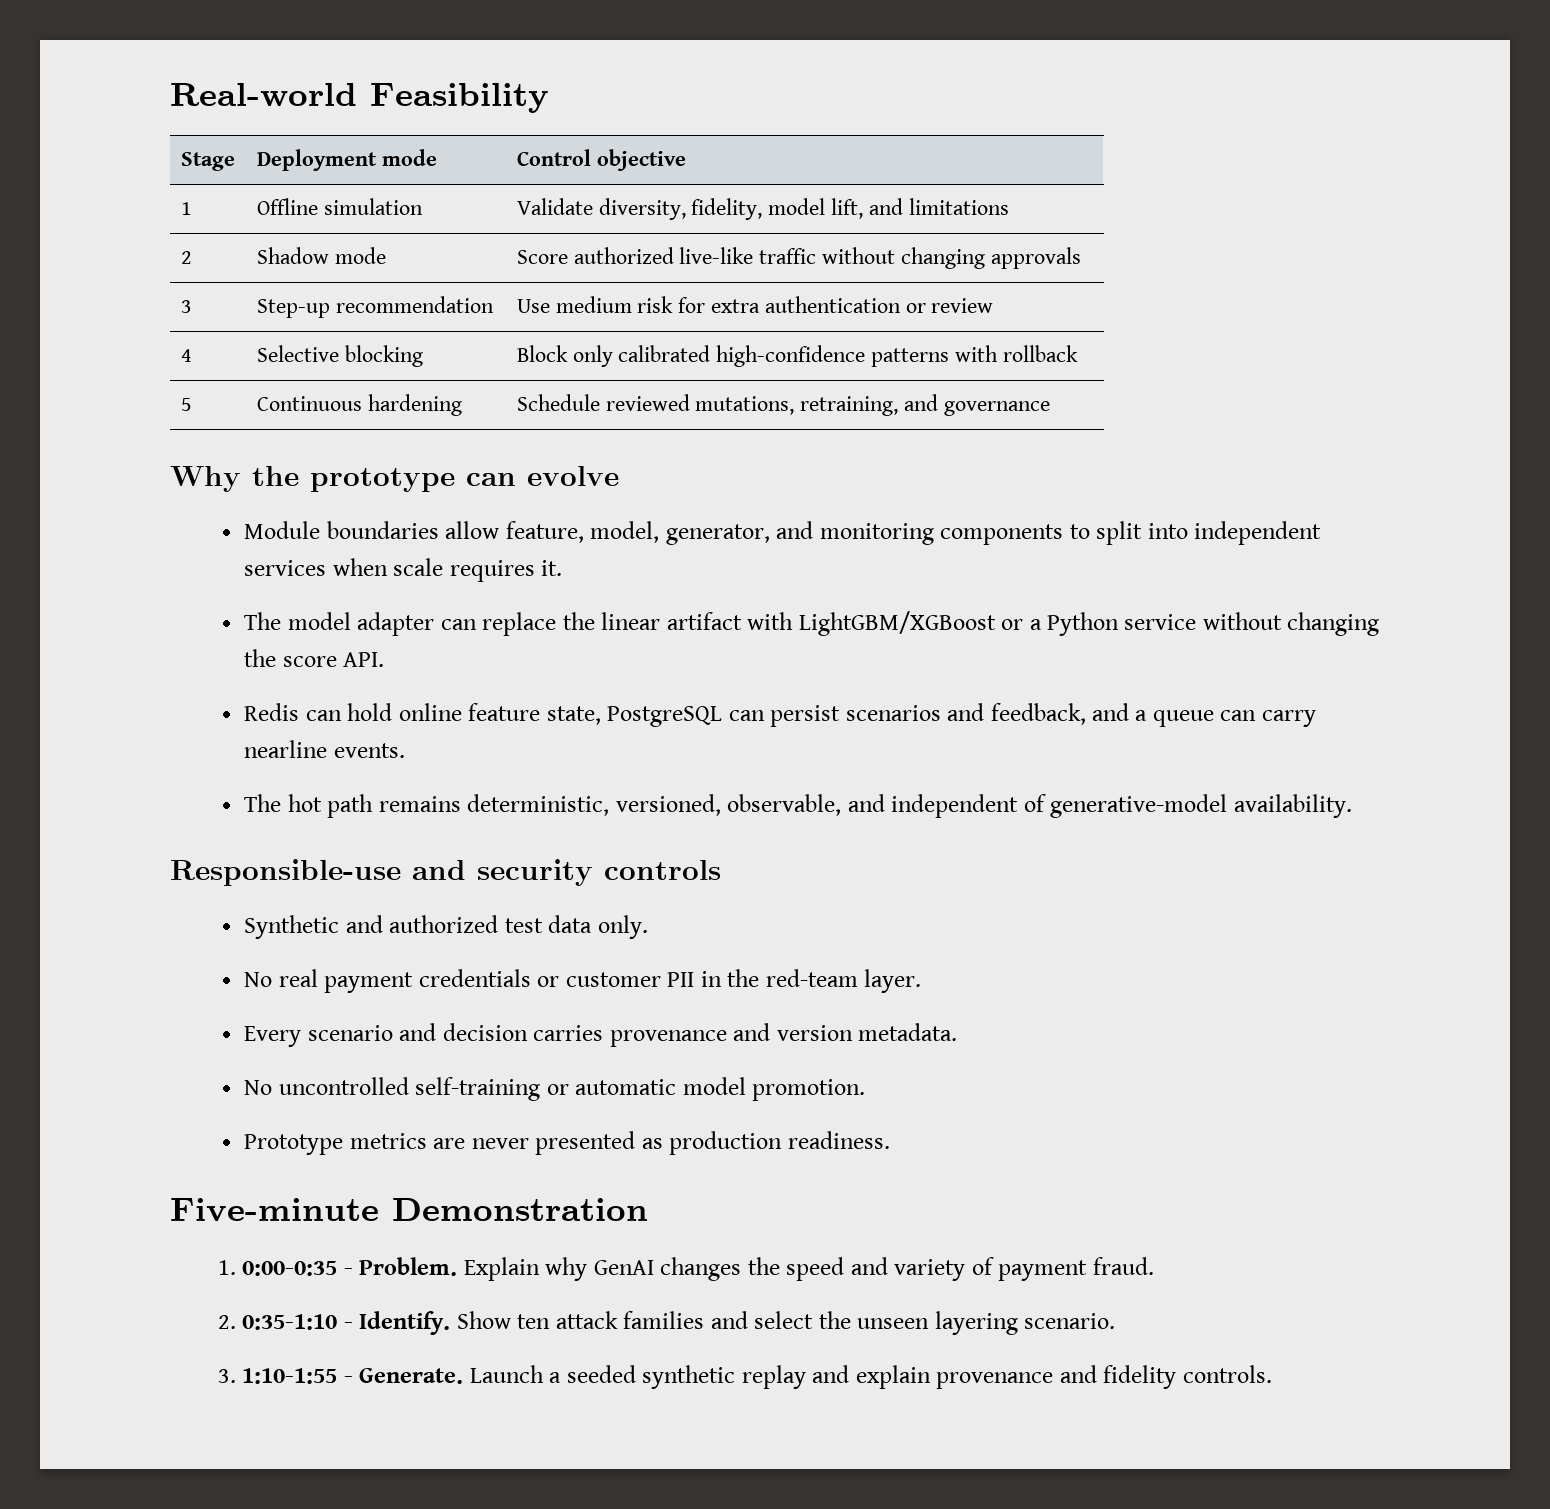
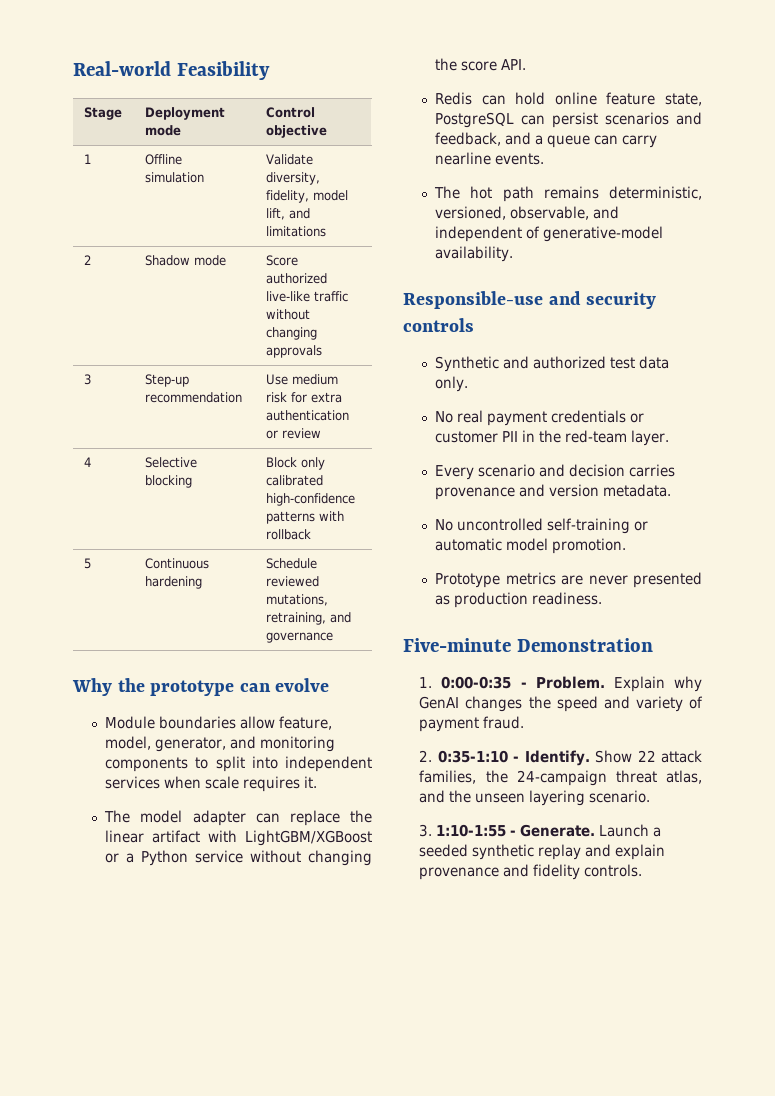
- Show ten attack families and select the unseen layering scenario.
+ Show 22 attack families, the 24-campaign threat atlas, and the unseen layering scenario.

